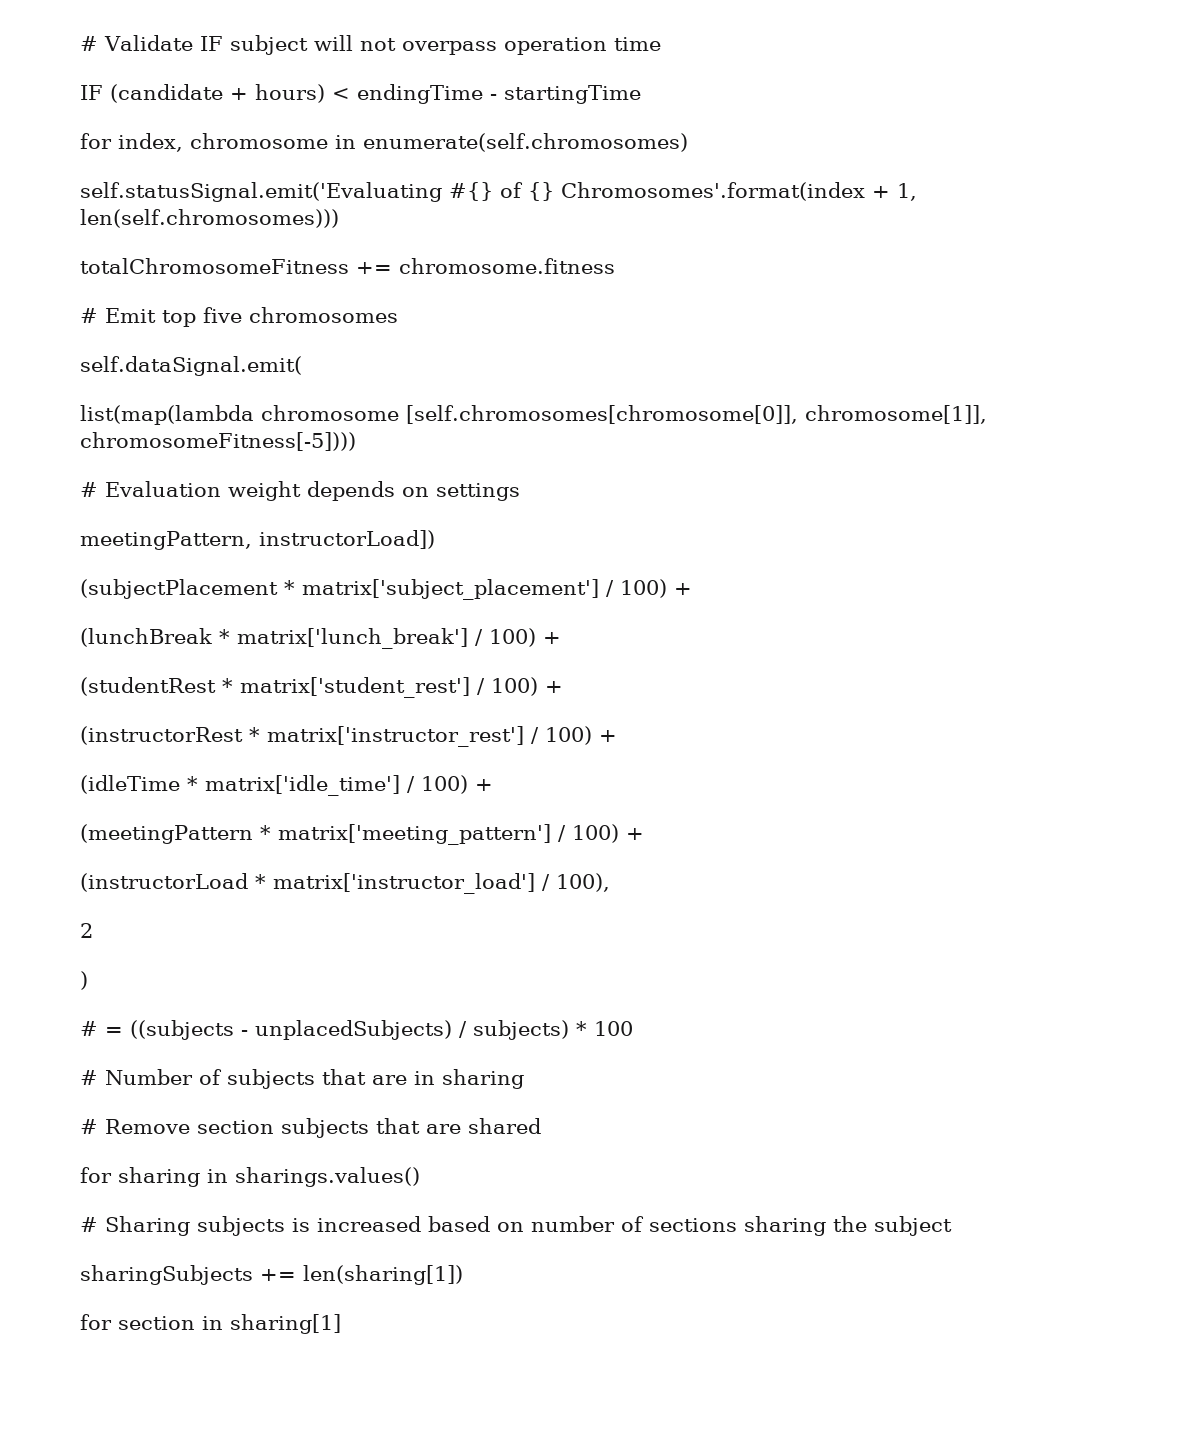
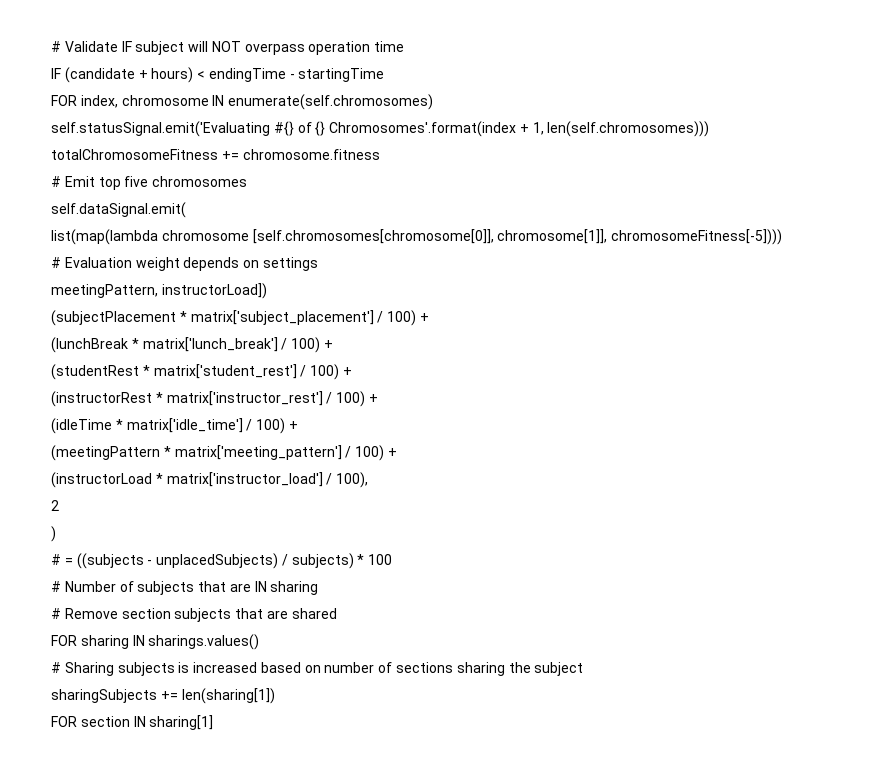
- # Validate IF subject will not overpass operation time
+ # Validate IF subject will NOT overpass operation time
- for index, chromosome in enumerate(self.chromosomes)
+ FOR index, chromosome IN enumerate(self.chromosomes)
- # Number of subjects that are in sharing
+ # Number of subjects that are IN sharing
- for sharing in sharings.values()
+ FOR sharing IN sharings.values()
- for section in sharing[1]
+ FOR section IN sharing[1]

